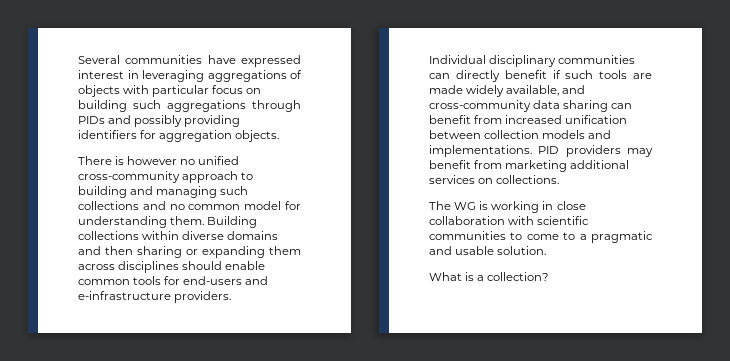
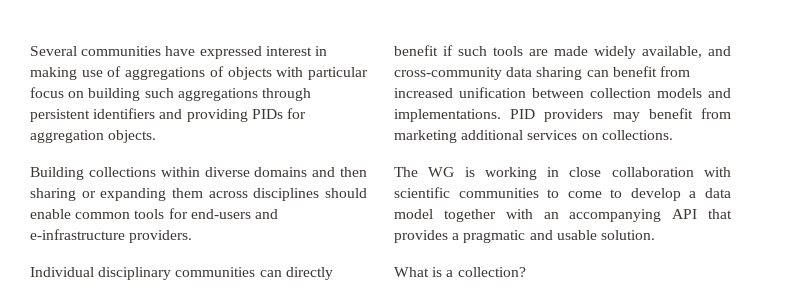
- Several communities have expressed interest in leveraging aggregations of objects with particular focus on building such aggregations through PIDs and possibly providing identifiers for aggregation objects.
- There is however no unified cross-community approach to building and managing such collections and no common model for understanding them. Building collections within diverse domains and then sharing or expanding them across disciplines should enable common tools for end-users and e-infrastructure providers.
+ Several communities have expressed interest in making use of aggregations of objects with particular focus on building such aggregations through persistent identifiers and providing PIDs for aggregation objects.
+ Building collections within diverse domains and then sharing or expanding them across disciplines should enable common tools for end-users and e-infrastructure providers.
- The WG is working in close collaboration with scientific communities to come to a pragmatic and usable solution.
+ The WG is working in close collaboration with scientific communities to come to develop a data model together with an accompanying API that provides a pragmatic and usable solution.

